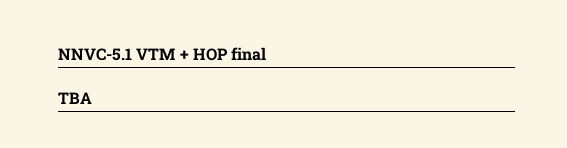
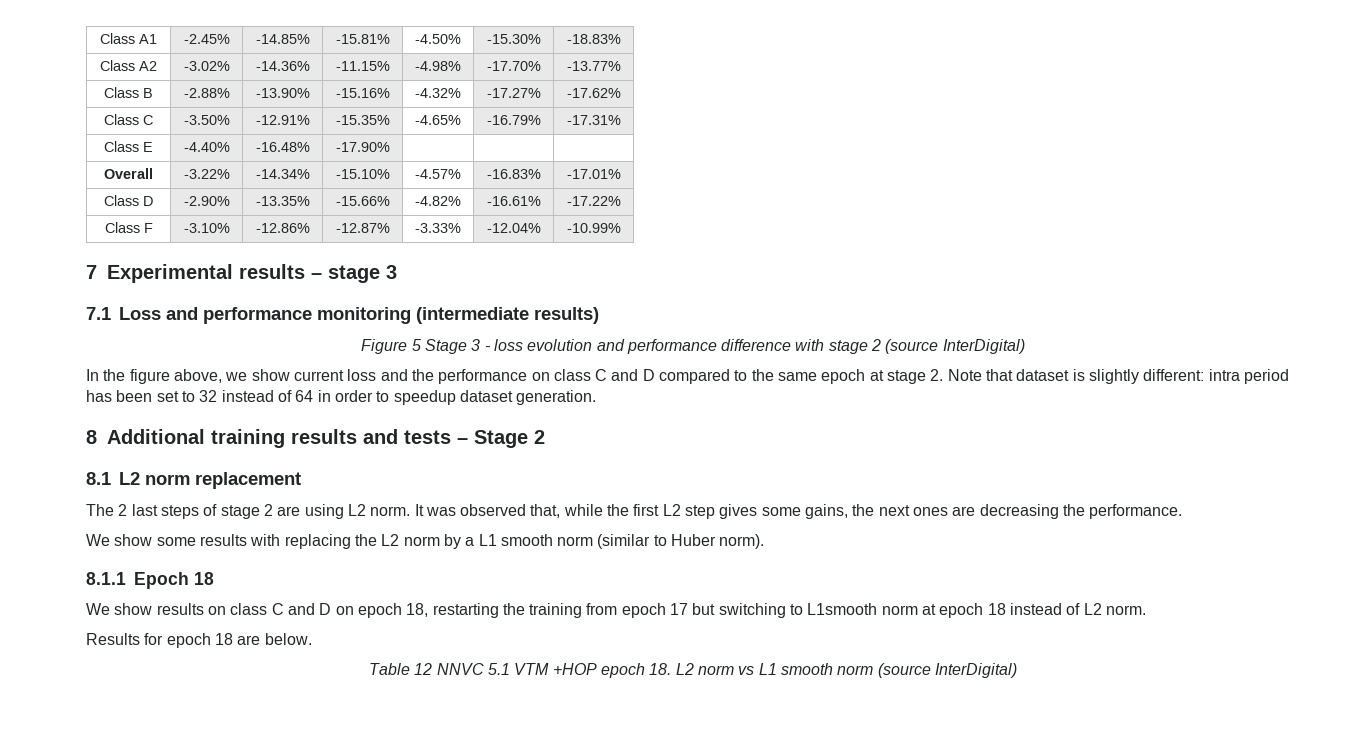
- NNVC-5.1 VTM + HOP final
- TBA
+ Class A1 | -2.45% | -14.85% | -15.81% | -4.50% | -15.30% | -18.83%
+ Class A2 | -3.02% | -14.36% | -11.15% | -4.98% | -17.70% | -13.77%
+ Class B | -2.88% | -13.90% | -15.16% | -4.32% | -17.27% | -17.62%
+ Class C | -3.50% | -12.91% | -15.35% | -4.65% | -16.79% | -17.31%
+ Class E | -4.40% | -16.48% | -17.90% | | |
+ Overall | -3.22% | -14.34% | -15.10% | -4.57% | -16.83% | -17.01%
+ Class D | -2.90% | -13.35% | -15.66% | -4.82% | -16.61% | -17.22%
+ Class F | -3.10% | -12.86% | -12.87% | -3.33% | -12.04% | -10.99%
+ 7 Experimental results – stage 3
+ 7.1 Loss and performance monitoring (intermediate results)
+ Figure 5 Stage 3 - loss evolution and performance difference with stage 2 (source InterDigital)
+ In the figure above, we show current loss and the performance on class C and D compared to the same epoch at stage 2. Note that dataset is slightly different: intra period has been set to 32 instead of 64 in order to speedup dataset generation.
+ 8 Additional training results and tests – Stage 2
+ 8.1 L2 norm replacement
+ The 2 last steps of stage 2 are using L2 norm. It was observed that, while the first L2 step gives some gains, the next ones are decreasing the performance.
+ We show some results with replacing the L2 norm by a L1 smooth norm (similar to Huber norm).
+ 8.1.1 Epoch 18
+ We show results on class C and D on epoch 18, restarting the training from epoch 17 but switching to L1smooth norm at epoch 18 instead of L2 norm.
+ Results for epoch 18 are below.
+ Table 12 NNVC 5.1 VTM +HOP epoch 18. L2 norm vs L1 smooth norm (source InterDigital)

